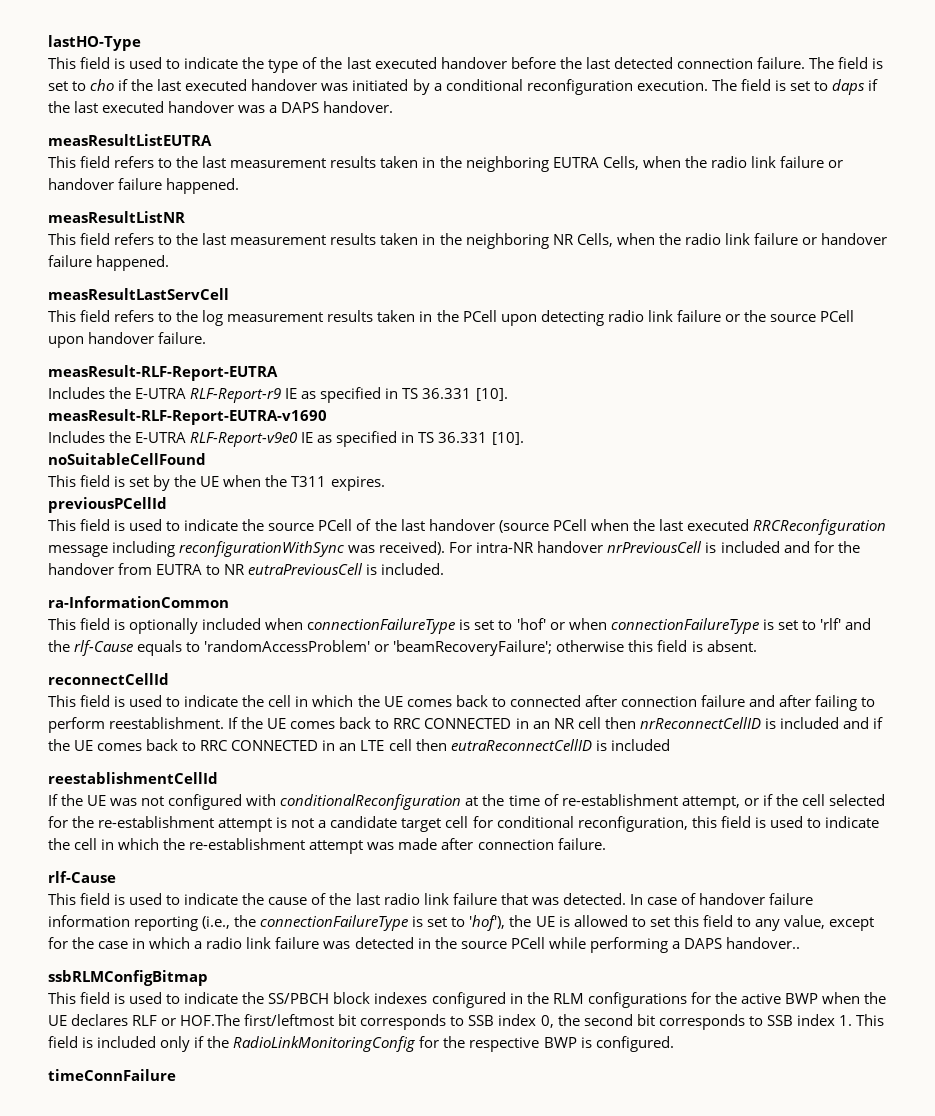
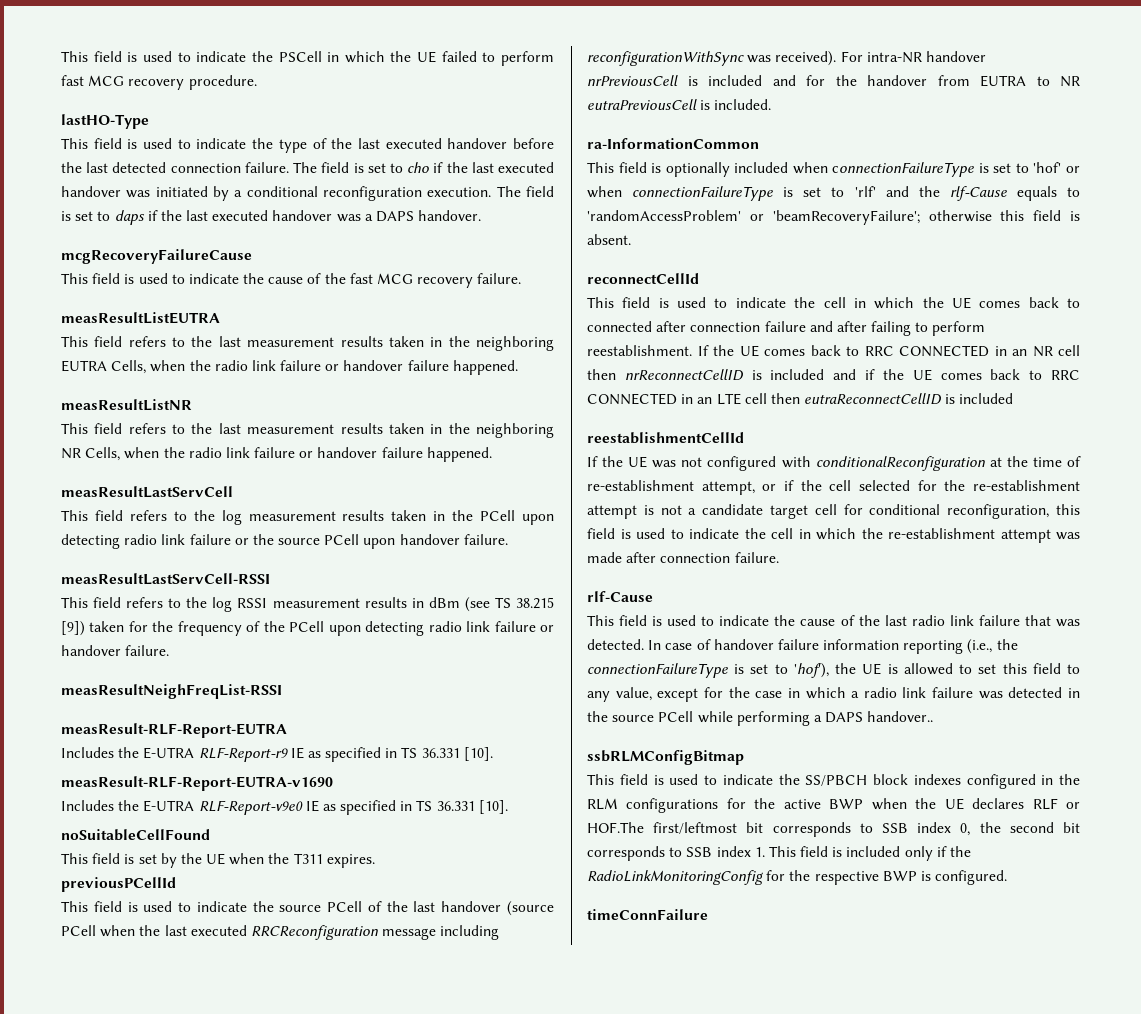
+ This field is used to indicate the PSCell in which the UE failed to perform fast MCG recovery procedure.
+ mcgRecoveryFailureCause
+ This field is used to indicate the cause of the fast MCG recovery failure.
+ measResultLastServCell-RSSI
+ This field refers to the log RSSI measurement results in dBm (see TS 38.215 [9]) taken for the frequency of the PCell upon detecting radio link failure or handover failure.
+ measResultNeighFreqList-RSSI

